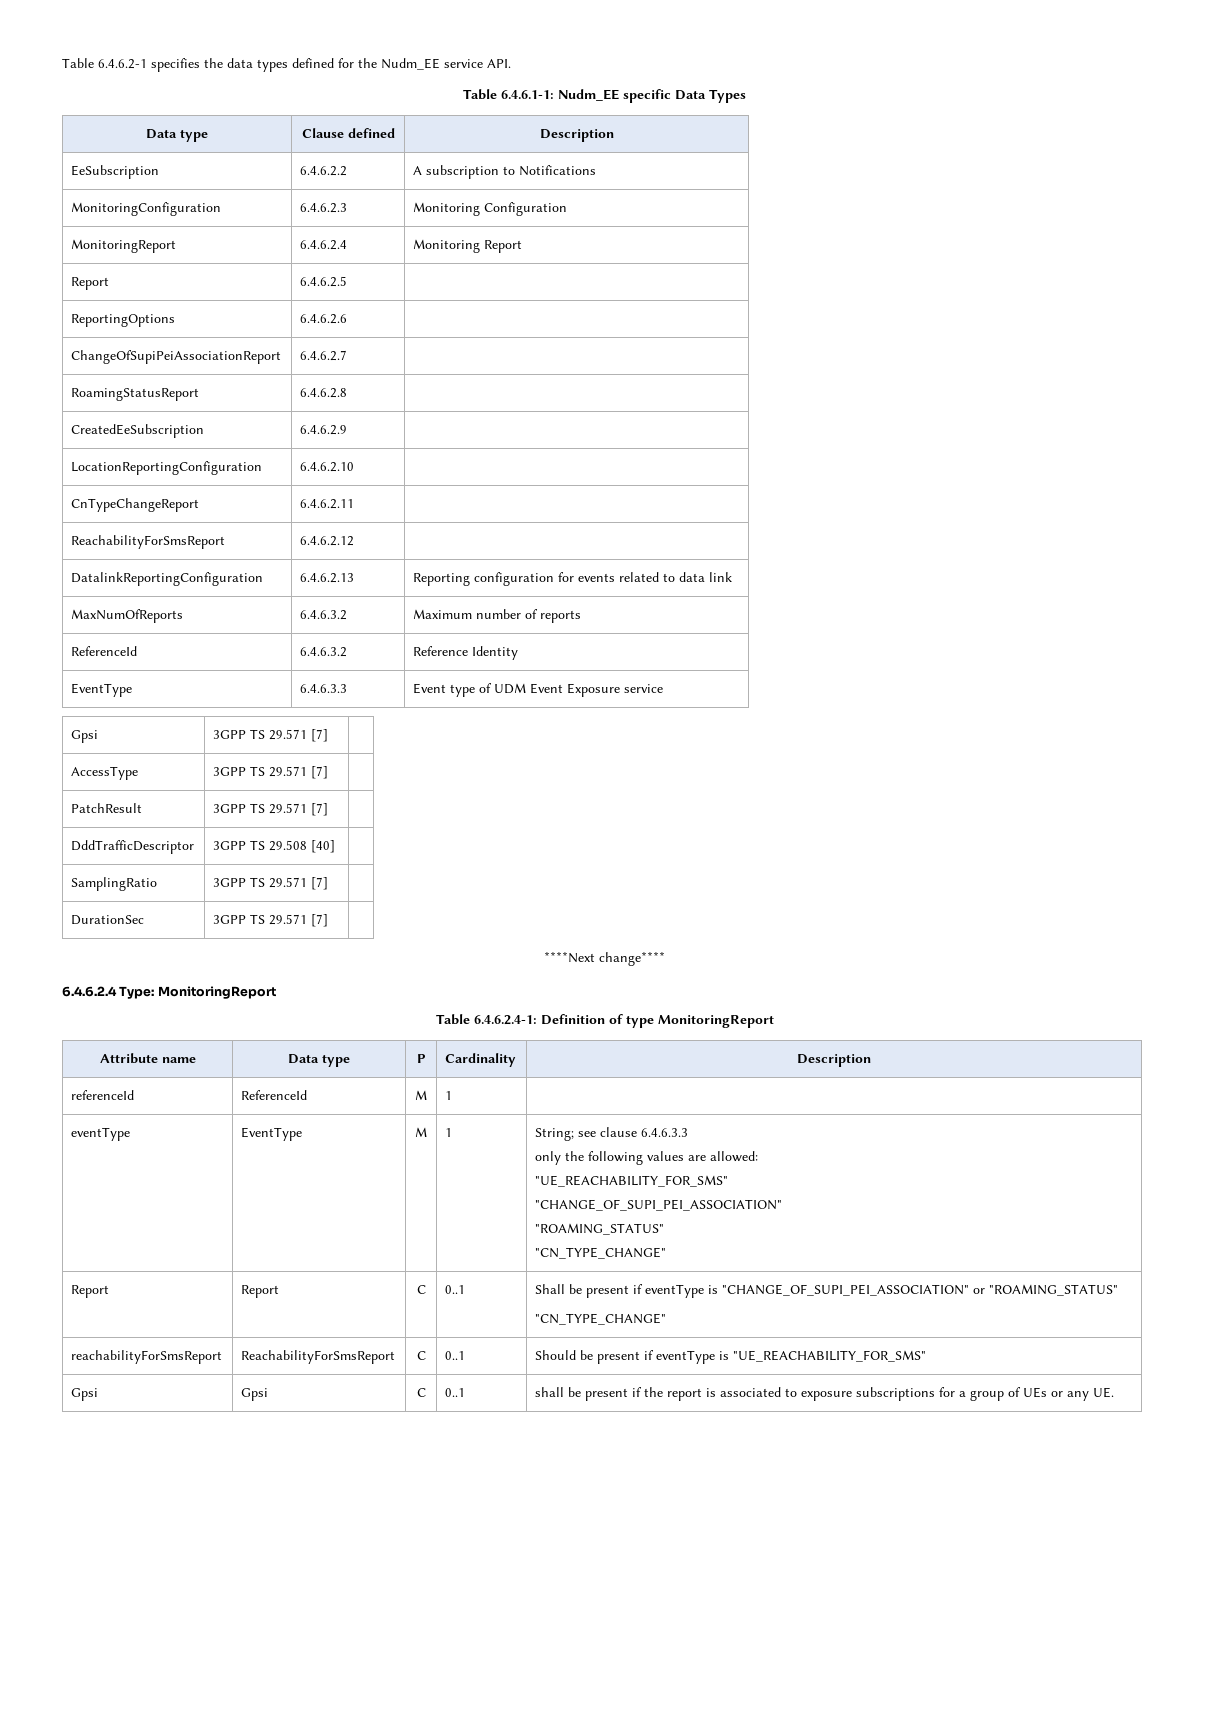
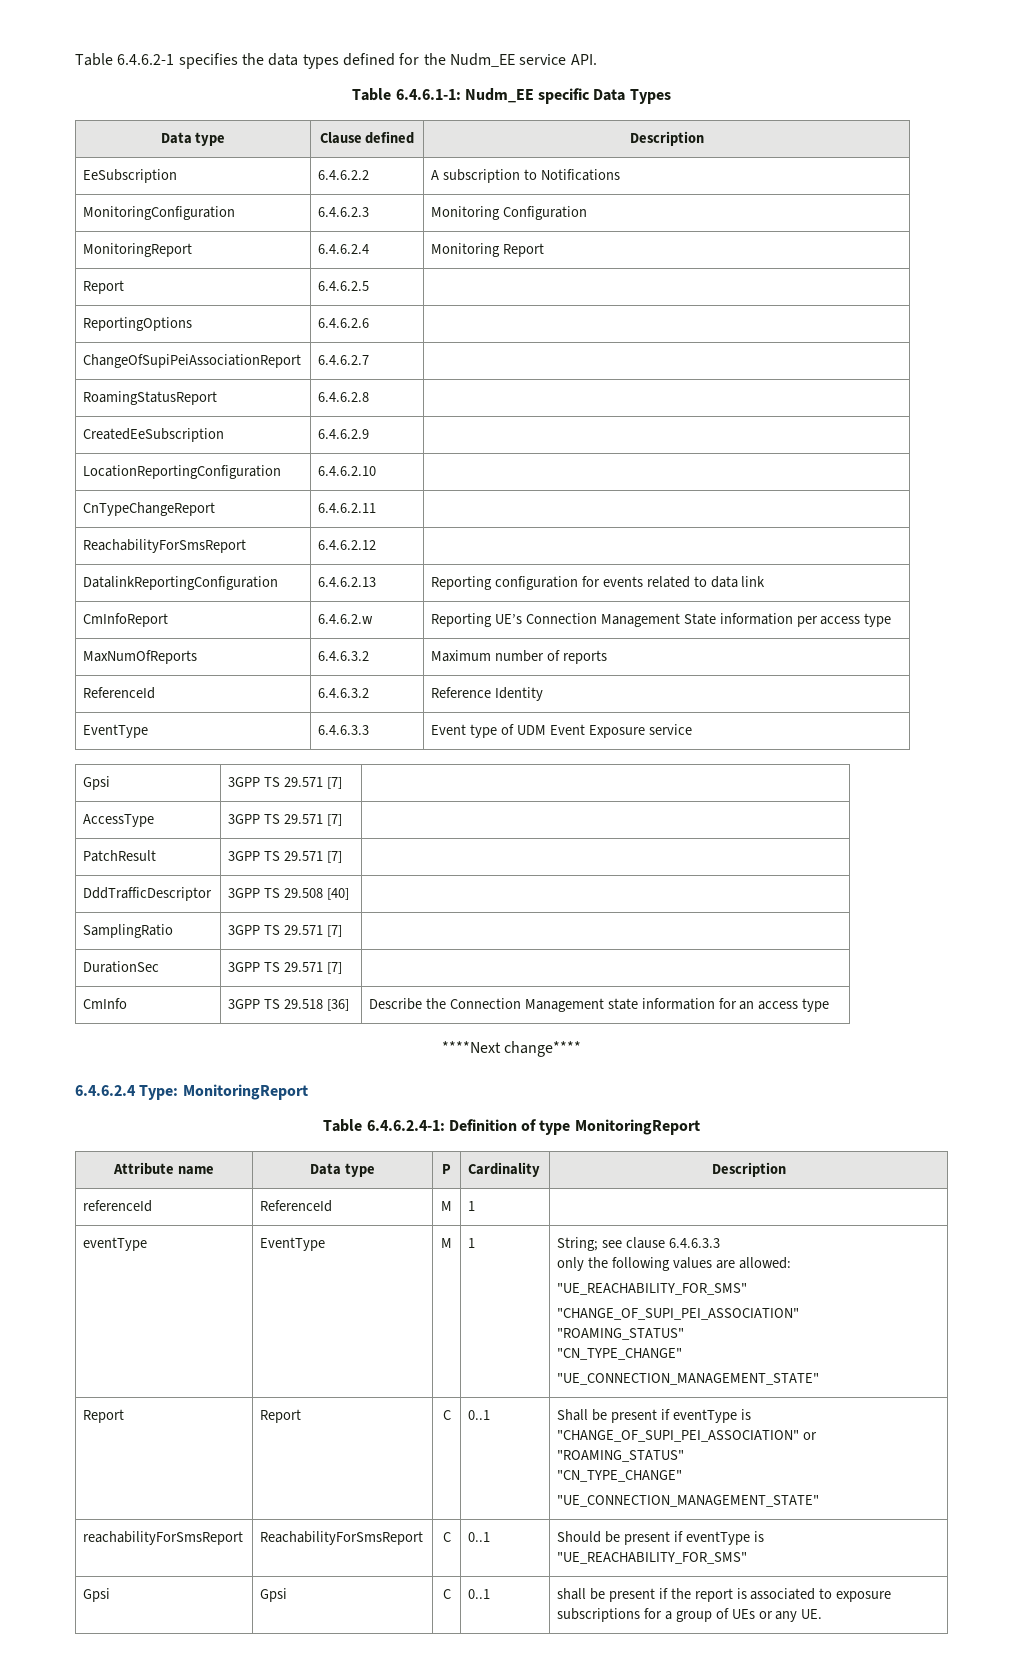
+ CmInfoReport | 6.4.6.2.w | Reporting UE’s Connection Management State information per access type
+ CmInfo | 3GPP TS 29.518 [36] | Describe the Connection Management state information for an access type
  eventType | EventType | M | 1 | String; see clause 6.4.6.3.3
  only the following values are allowed:
  "UE_REACHABILITY_FOR_SMS"
  "CHANGE_OF_SUPI_PEI_ASSOCIATION"
  "ROAMING_STATUS"
  "CN_TYPE_CHANGE"
+ "UE_CONNECTION_MANAGEMENT_STATE"
  Report | Report | C | 0..1 | Shall be present if eventType is "CHANGE_OF_SUPI_PEI_ASSOCIATION" or "ROAMING_STATUS"
  "CN_TYPE_CHANGE"
+ "UE_CONNECTION_MANAGEMENT_STATE"

